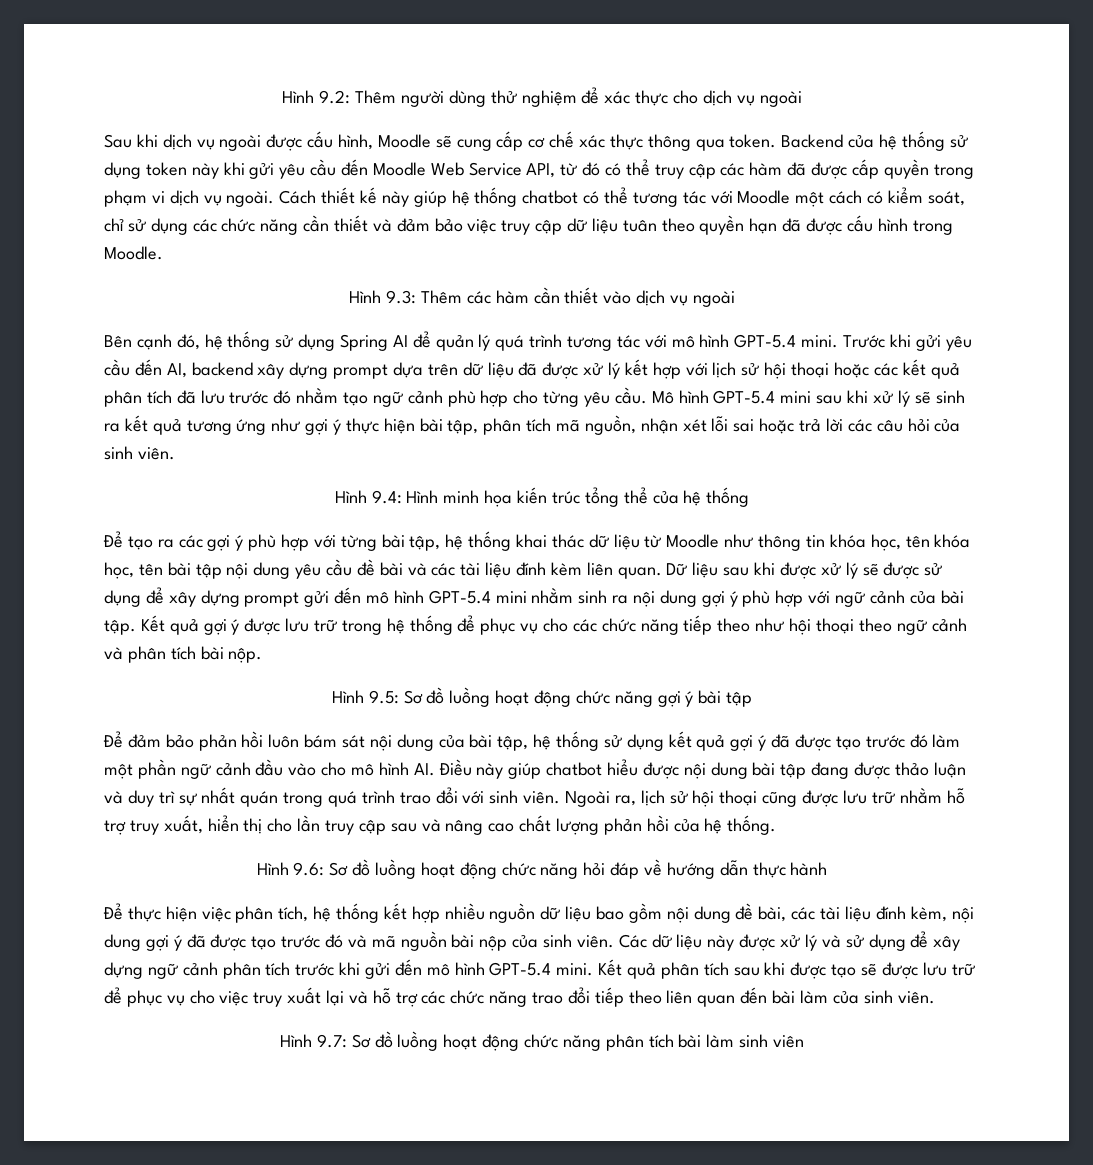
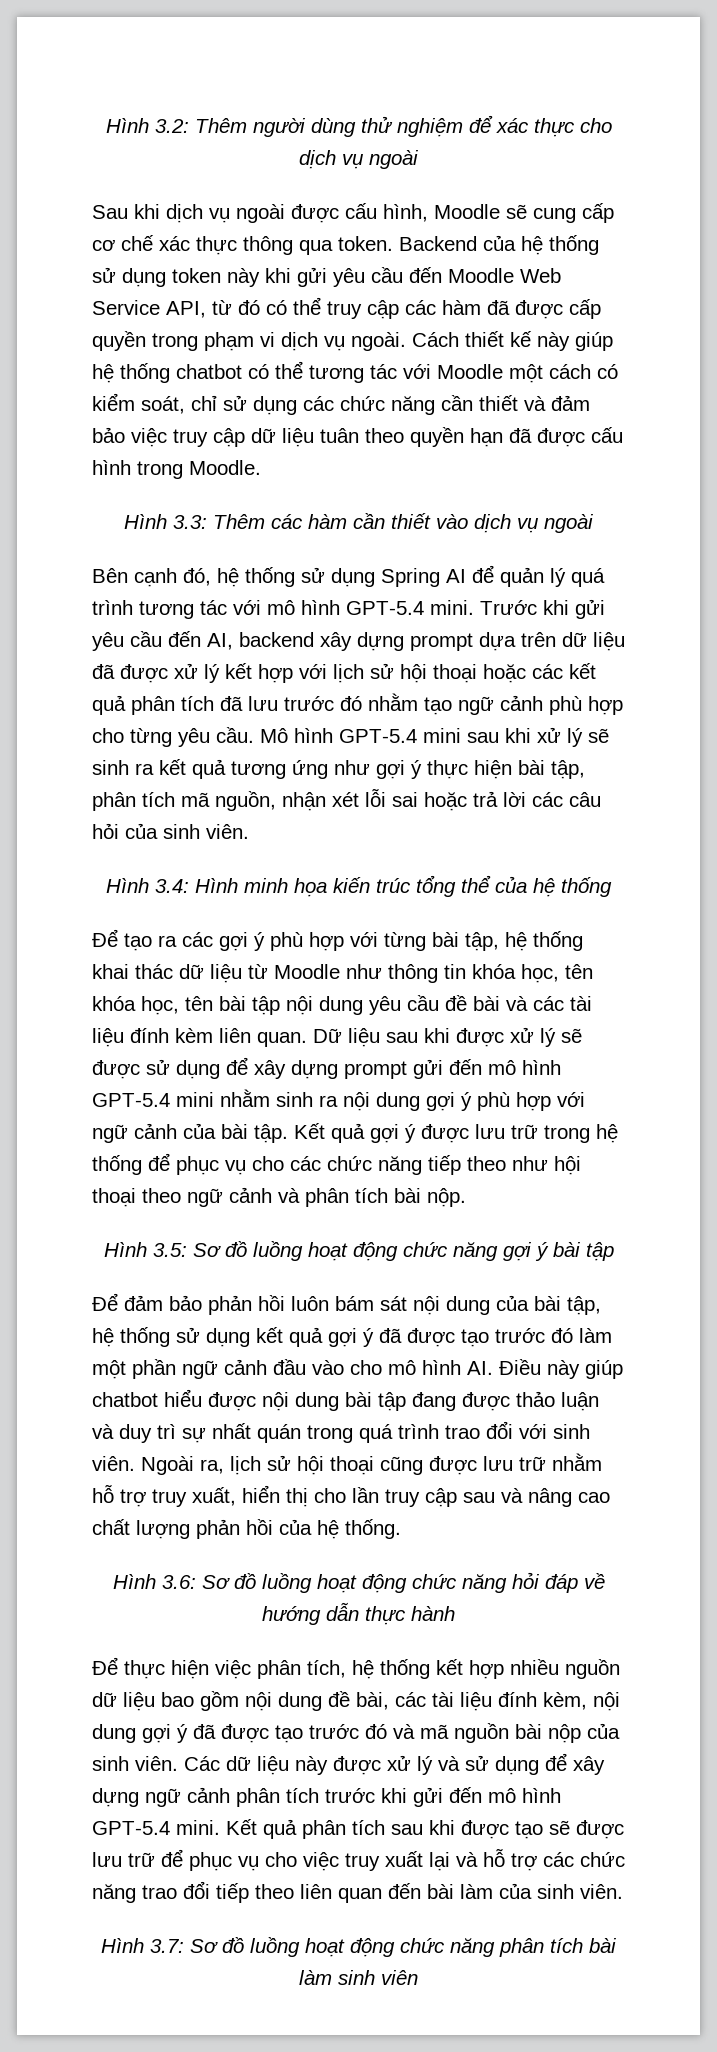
- Hình 9.2: Thêm người dùng thử nghiệm để xác thực cho dịch vụ ngoài
+ Hình 3.2: Thêm người dùng thử nghiệm để xác thực cho dịch vụ ngoài
- Hình 9.3: Thêm các hàm cần thiết vào dịch vụ ngoài
+ Hình 3.3: Thêm các hàm cần thiết vào dịch vụ ngoài
- Hình 9.4: Hình minh họa kiến trúc tổng thể của hệ thống
+ Hình 3.4: Hình minh họa kiến trúc tổng thể của hệ thống
- Hình 9.5: Sơ đồ luồng hoạt động chức năng gợi ý bài tập
+ Hình 3.5: Sơ đồ luồng hoạt động chức năng gợi ý bài tập
- Hình 9.6: Sơ đồ luồng hoạt động chức năng hỏi đáp về hướng dẫn thực hành
+ Hình 3.6: Sơ đồ luồng hoạt động chức năng hỏi đáp về hướng dẫn thực hành
- Hình 9.7: Sơ đồ luồng hoạt động chức năng phân tích bài làm sinh viên
+ Hình 3.7: Sơ đồ luồng hoạt động chức năng phân tích bài làm sinh viên

